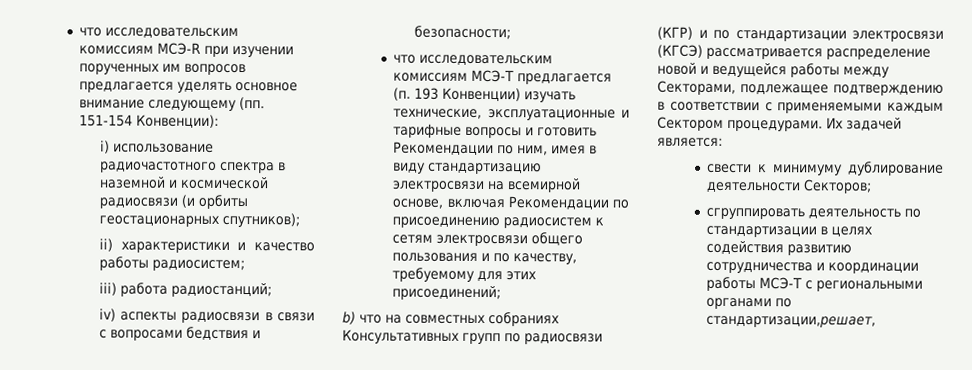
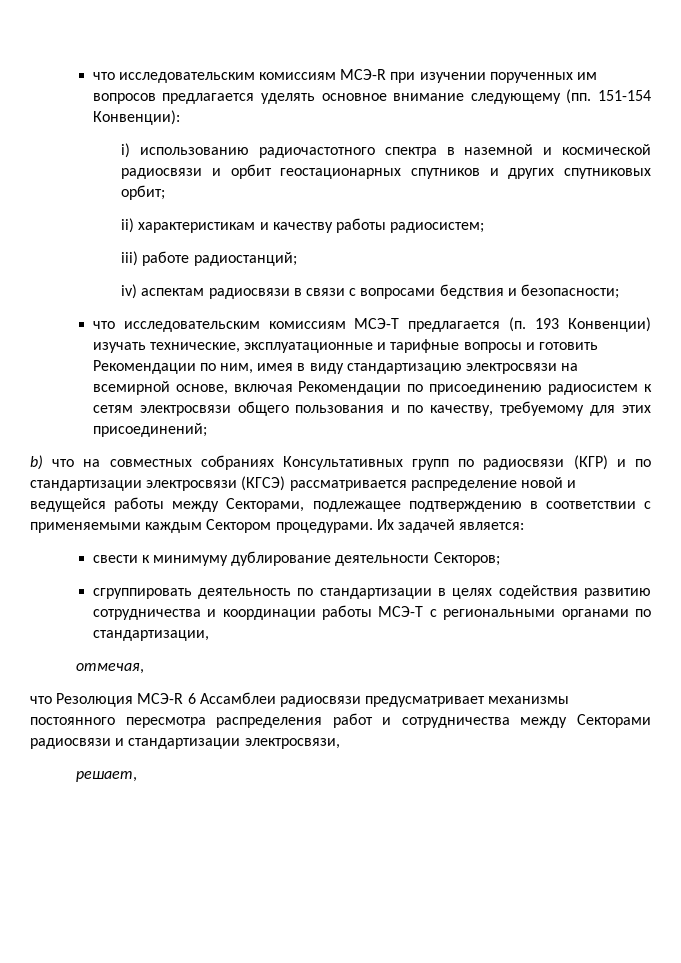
- i) использование радиочастотного спектра в наземной и космической радиосвязи (и орбиты геостационарных спутников);
- ii) характеристики и качество работы радиосистем;
+ i) использованию радиочастотного спектра в наземной и космической радиосвязи и орбит геостационарных спутников и других спутниковых орбит;
+ ii) характеристикам и качеству работы радиосистем;
- iii) работа радиостанций;
+ iii) работе радиостанций;
- iv) аспекты радиосвязи в связи с вопросами бедствия и безопасности;
+ iv) аспектам радиосвязи в связи с вопросами бедствия и безопасности;
- сгруппировать деятельность по стандартизации в целях содействия развитию сотрудничества и координации работы МСЭ-Т с региональными органами по стандартизации,решает,
+ сгруппировать деятельность по стандартизации в целях содействия развитию сотрудничества и координации работы МСЭ-Т с региональными органами по стандартизации,
+ отмечая,
+ что Резолюция МСЭ-R 6 Ассамблеи радиосвязи предусматривает механизмы постоянного пересмотра распределения работ и сотрудничества между Секторами радиосвязи и стандартизации электросвязи,
+ решает,

